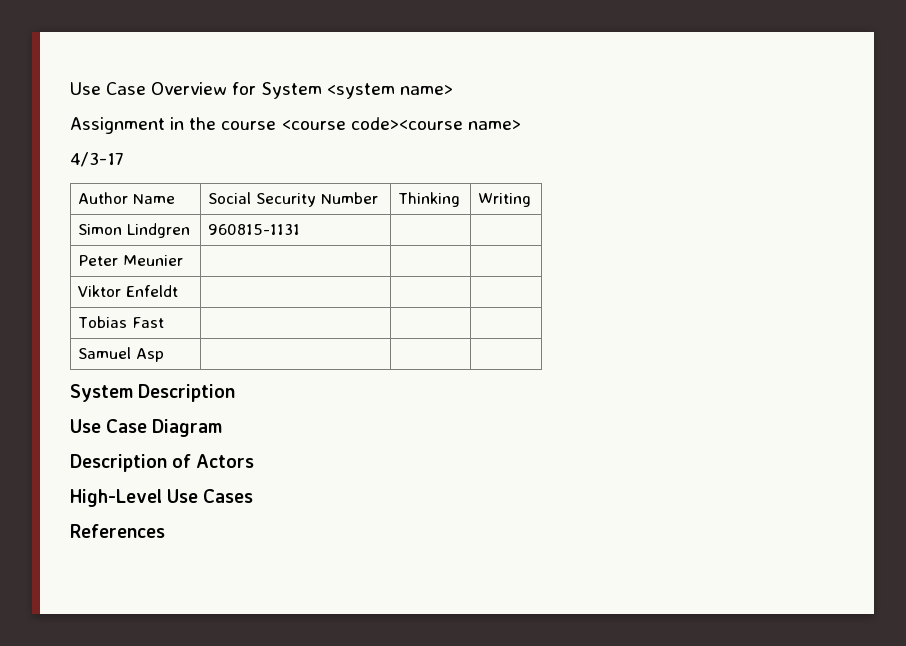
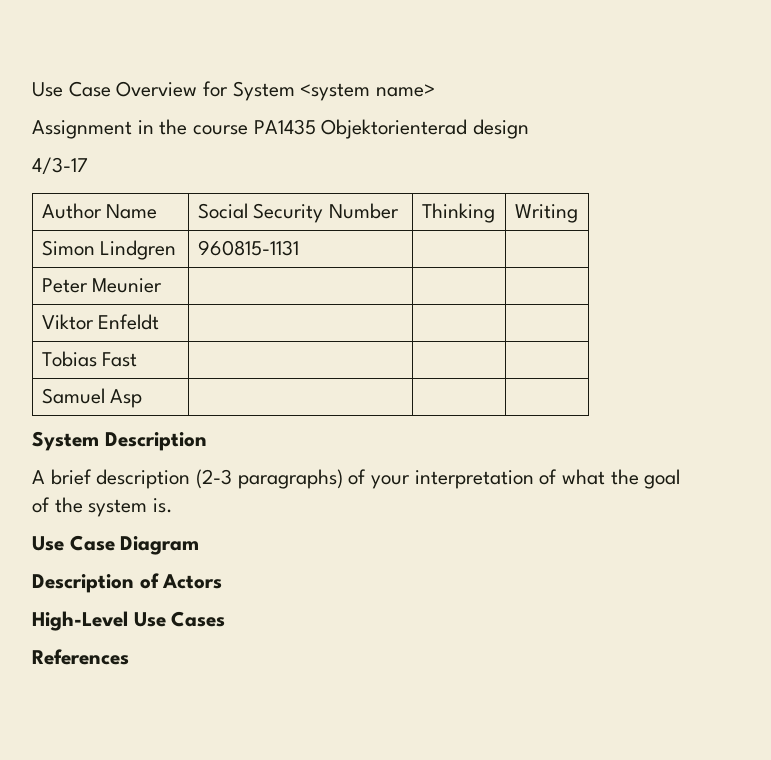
- Assignment in the course <course code><course name>
+ Assignment in the course PA1435 Objektorienterad design
+ A brief description (2-3 paragraphs) of your interpretation of what the goal of the system is.

